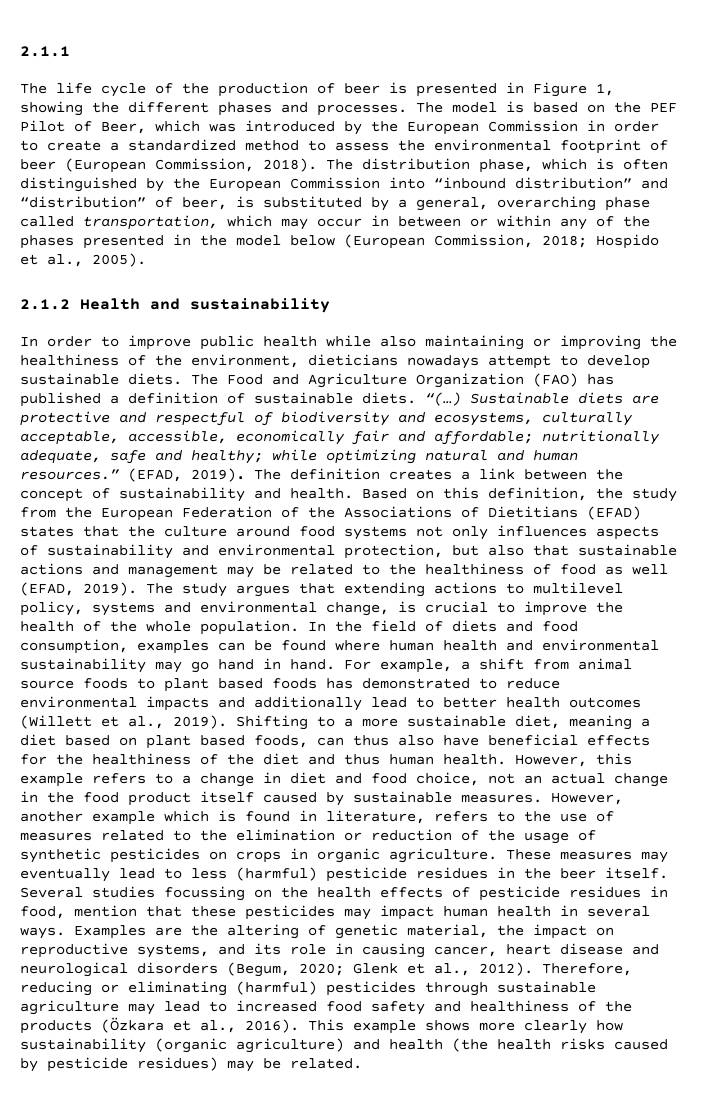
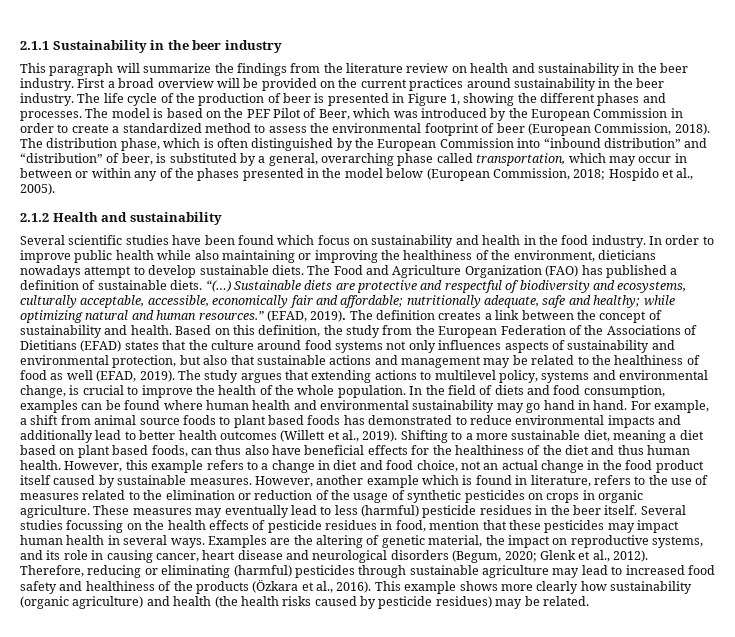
- 2.1.1
- The life cycle of the production of beer is presented in Figure 1, showing the different phases and processes.
+ 2.1.1 Sustainability in the beer industry
+ This paragraph will summarize the findings from the literature review on health and sustainability in the beer industry. First a broad overview will be provided on the current practices around sustainability in the beer industry. The life cycle of the production of beer is presented in Figure 1, showing the different phases and processes.
+ Several scientific studies have been found which focus on sustainability and health in the food industry.

